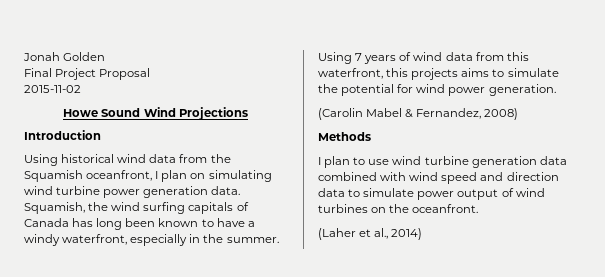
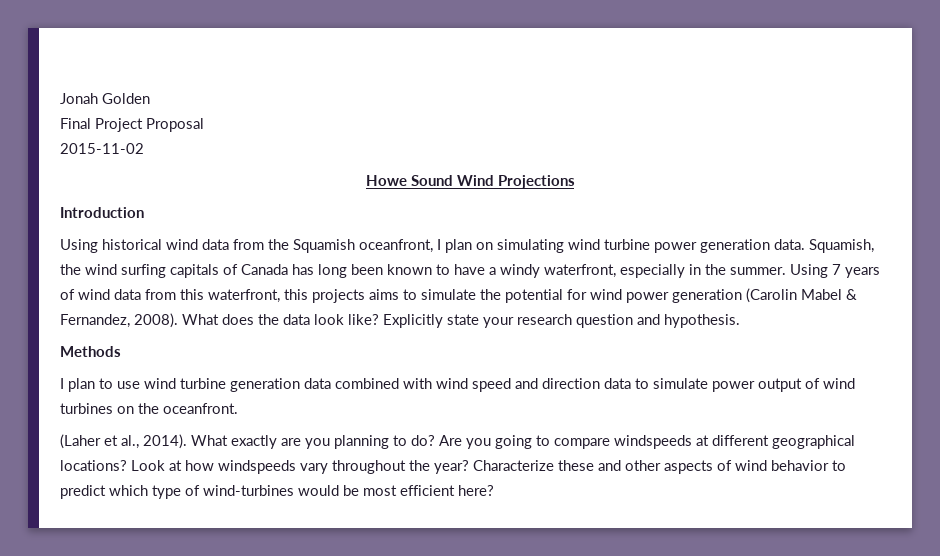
- Using 7 years of wind data from this waterfront, this projects aims to simulate the potential for wind power generation.
- (Carolin Mabel & Fernandez, 2008)
+ Using 7 years of wind data from this waterfront, this projects aims to simulate the potential for wind power generation (Carolin Mabel & Fernandez, 2008). What does the data look like? Explicitly state your research question and hypothesis.
- (Laher et al., 2014)
+ (Laher et al., 2014). What exactly are you planning to do? Are you going to compare windspeeds at different geographical locations? Look at how windspeeds vary throughout the year? Characterize these and other aspects of wind behavior to predict which type of wind-turbines would be most efficient here?

